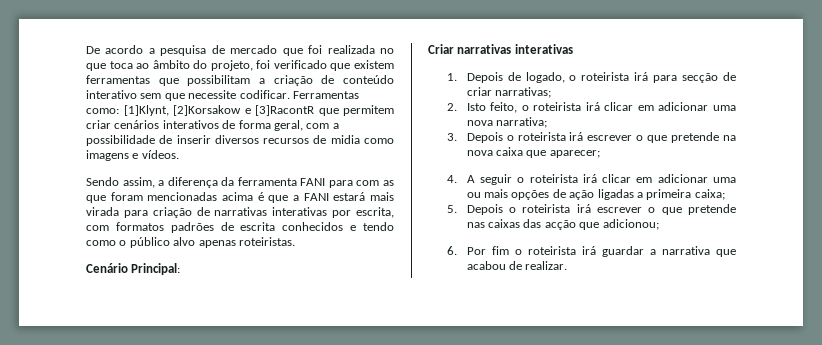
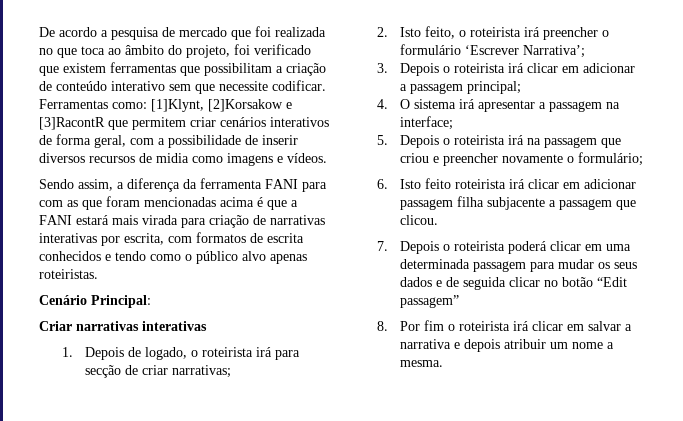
- Sendo assim, a diferença da ferramenta FANI para com as que foram mencionadas acima é que a FANI estará mais virada para criação de narrativas interativas por escrita, com formatos padrões de escrita conhecidos e tendo como o público alvo apenas roteiristas.
+ Sendo assim, a diferença da ferramenta FANI para com as que foram mencionadas acima é que a FANI estará mais virada para criação de narrativas interativas por escrita, com formatos de escrita conhecidos e tendo como o público alvo apenas roteiristas.
- 2. Isto feito, o roteirista irá clicar em adicionar uma nova narrativa;
+ 2. Isto feito, o roteirista irá preencher o formulário ‘Escrever Narrativa’;
- 3. Depois o roteirista irá escrever o que pretende na nova caixa que aparecer;
- 4. A seguir o roteirista irá clicar em adicionar uma ou mais opções de ação ligadas a primeira caixa;
+ 3. Depois o roteirista irá clicar em adicionar a passagem principal;
+ 4. O sistema irá apresentar a passagem na interface;
- 5. Depois o roteirista irá escrever o que pretende nas caixas das acção que adicionou;
- 6. Por fim o roteirista irá guardar a narrativa que acabou de realizar.
+ 5. Depois o roteirista irá na passagem que criou e preencher novamente o formulário;
+ 6. Isto feito roteirista irá clicar em adicionar passagem filha subjacente a passagem que clicou.
+ 7. Depois o roteirista poderá clicar em uma determinada passagem para mudar os seus dados e de seguida clicar no botão “Edit passagem”
+ 8. Por fim o roteirista irá clicar em salvar a narrativa e depois atribuir um nome a mesma.

